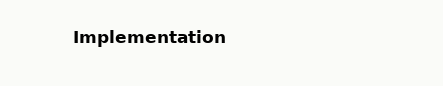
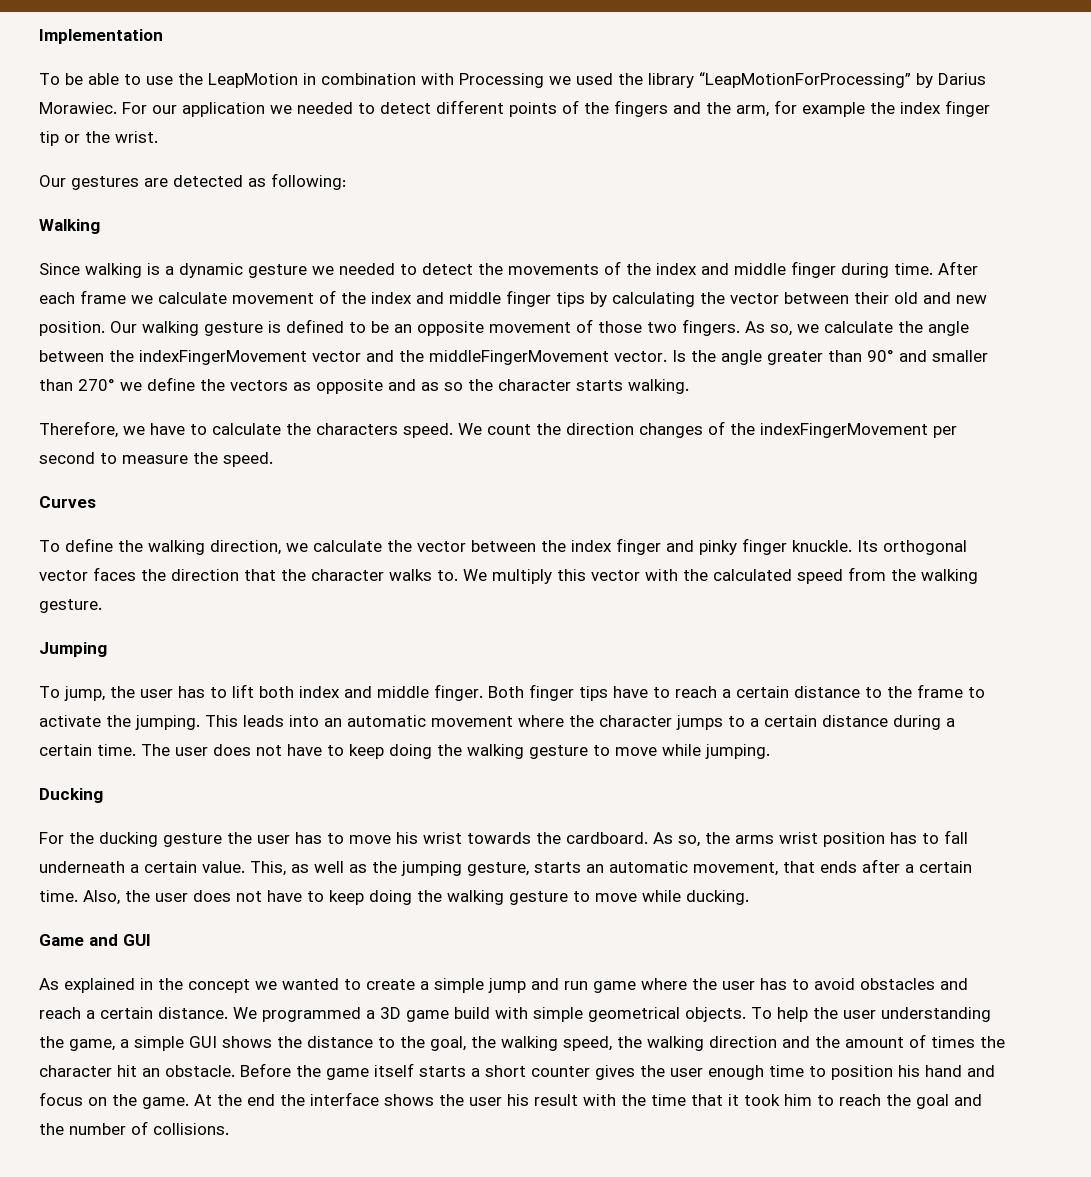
+ To be able to use the LeapMotion in combination with Processing we used the library “LeapMotionForProcessing” by Darius Morawiec. For our application we needed to detect different points of the fingers and the arm, for example the index finger tip or the wrist.
+ Our gestures are detected as following:
+ Walking
+ Since walking is a dynamic gesture we needed to detect the movements of the index and middle finger during time. After each frame we calculate movement of the index and middle finger tips by calculating the vector between their old and new position. Our walking gesture is defined to be an opposite movement of those two fingers. As so, we calculate the angle between the indexFingerMovement vector and the middleFingerMovement vector. Is the angle greater than 90° and smaller than 270° we define the vectors as opposite and as so the character starts walking.
+ Therefore, we have to calculate the characters speed. We count the direction changes of the indexFingerMovement per second to measure the speed.
+ Curves
+ To define the walking direction, we calculate the vector between the index finger and pinky finger knuckle. Its orthogonal vector faces the direction that the character walks to. We multiply this vector with the calculated speed from the walking gesture.
+ Jumping
+ To jump, the user has to lift both index and middle finger. Both finger tips have to reach a certain distance to the frame to activate the jumping. This leads into an automatic movement where the character jumps to a certain distance during a certain time. The user does not have to keep doing the walking gesture to move while jumping.
+ Ducking
+ For the ducking gesture the user has to move his wrist towards the cardboard. As so, the arms wrist position has to fall underneath a certain value. This, as well as the jumping gesture, starts an automatic movement, that ends after a certain time. Also, the user does not have to keep doing the walking gesture to move while ducking.
+ Game and GUI
+ As explained in the concept we wanted to create a simple jump and run game where the user has to avoid obstacles and reach a certain distance. We programmed a 3D game build with simple geometrical objects. To help the user understanding the game, a simple GUI shows the distance to the goal, the walking speed, the walking direction and the amount of times the character hit an obstacle. Before the game itself starts a short counter gives the user enough time to position his hand and focus on the game. At the end the interface shows the user his result with the time that it took him to reach the goal and the number of collisions.

